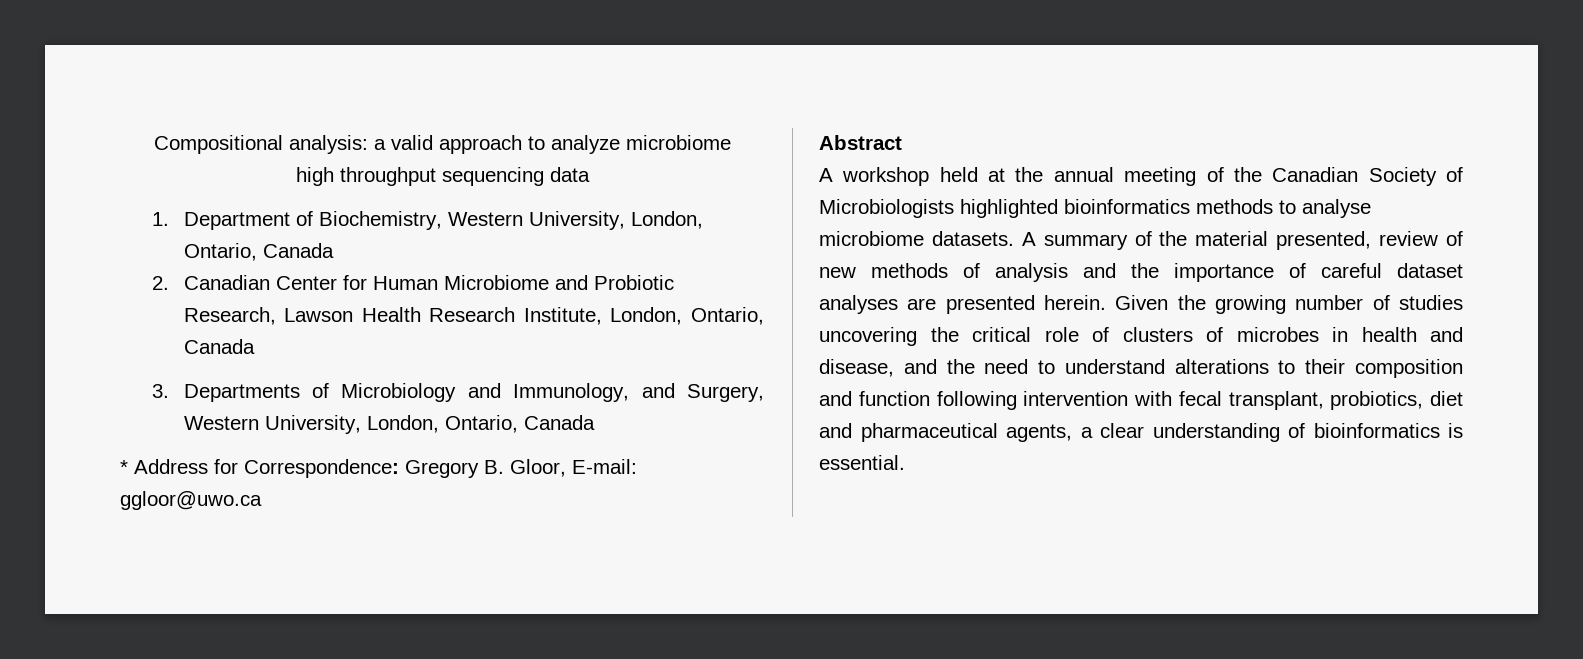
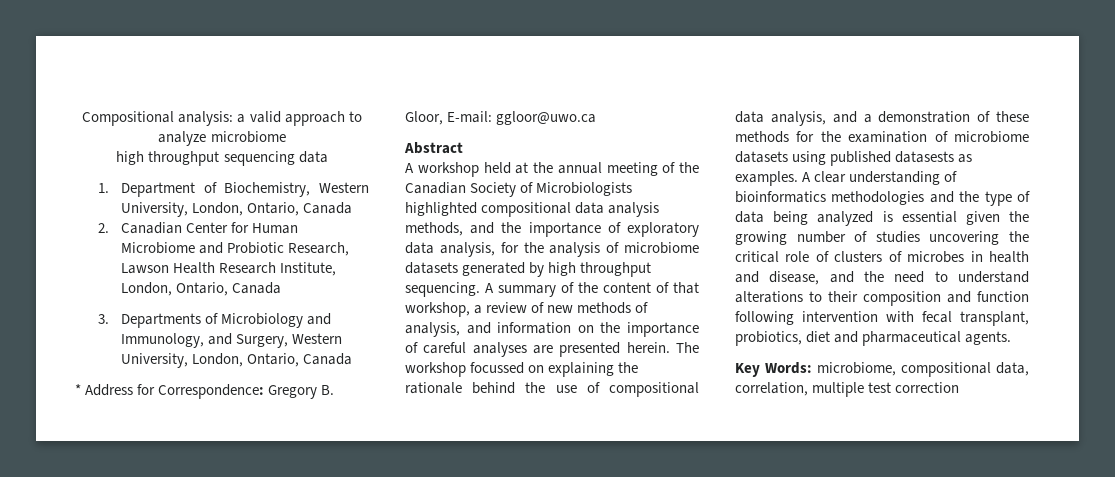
- A workshop held at the annual meeting of the Canadian Society of Microbiologists highlighted bioinformatics methods to analyse microbiome datasets. A summary of the material presented, review of new methods of analysis and the importance of careful dataset analyses are presented herein.
+ A workshop held at the annual meeting of the Canadian Society of Microbiologists highlighted compositional data analysis methods, and the importance of exploratory data analysis, for the analysis of microbiome datasets generated by high throughput sequencing. A summary of the content of that workshop, a review of new methods of analysis, and information on the importance of careful analyses are presented herein.
- Given the growing number of studies uncovering the critical role of clusters of microbes in health and disease, and the need to understand alterations to their composition and function following intervention with fecal transplant, probiotics, diet and pharmaceutical agents, a clear understanding of bioinformatics is essential.
+ The workshop focussed on explaining the rationale behind the use of compositional data analysis, and a demonstration of these methods for the examination of microbiome datasets using published datasests as examples. A clear understanding of bioinformatics methodologies and the type of data being analyzed is essential given the growing number of studies uncovering the critical role of clusters of microbes in health and disease, and the need to understand alterations to their composition and function following intervention with fecal transplant, probiotics, diet and pharmaceutical agents.
+ Key Words: microbiome, compositional data, correlation, multiple test correction

